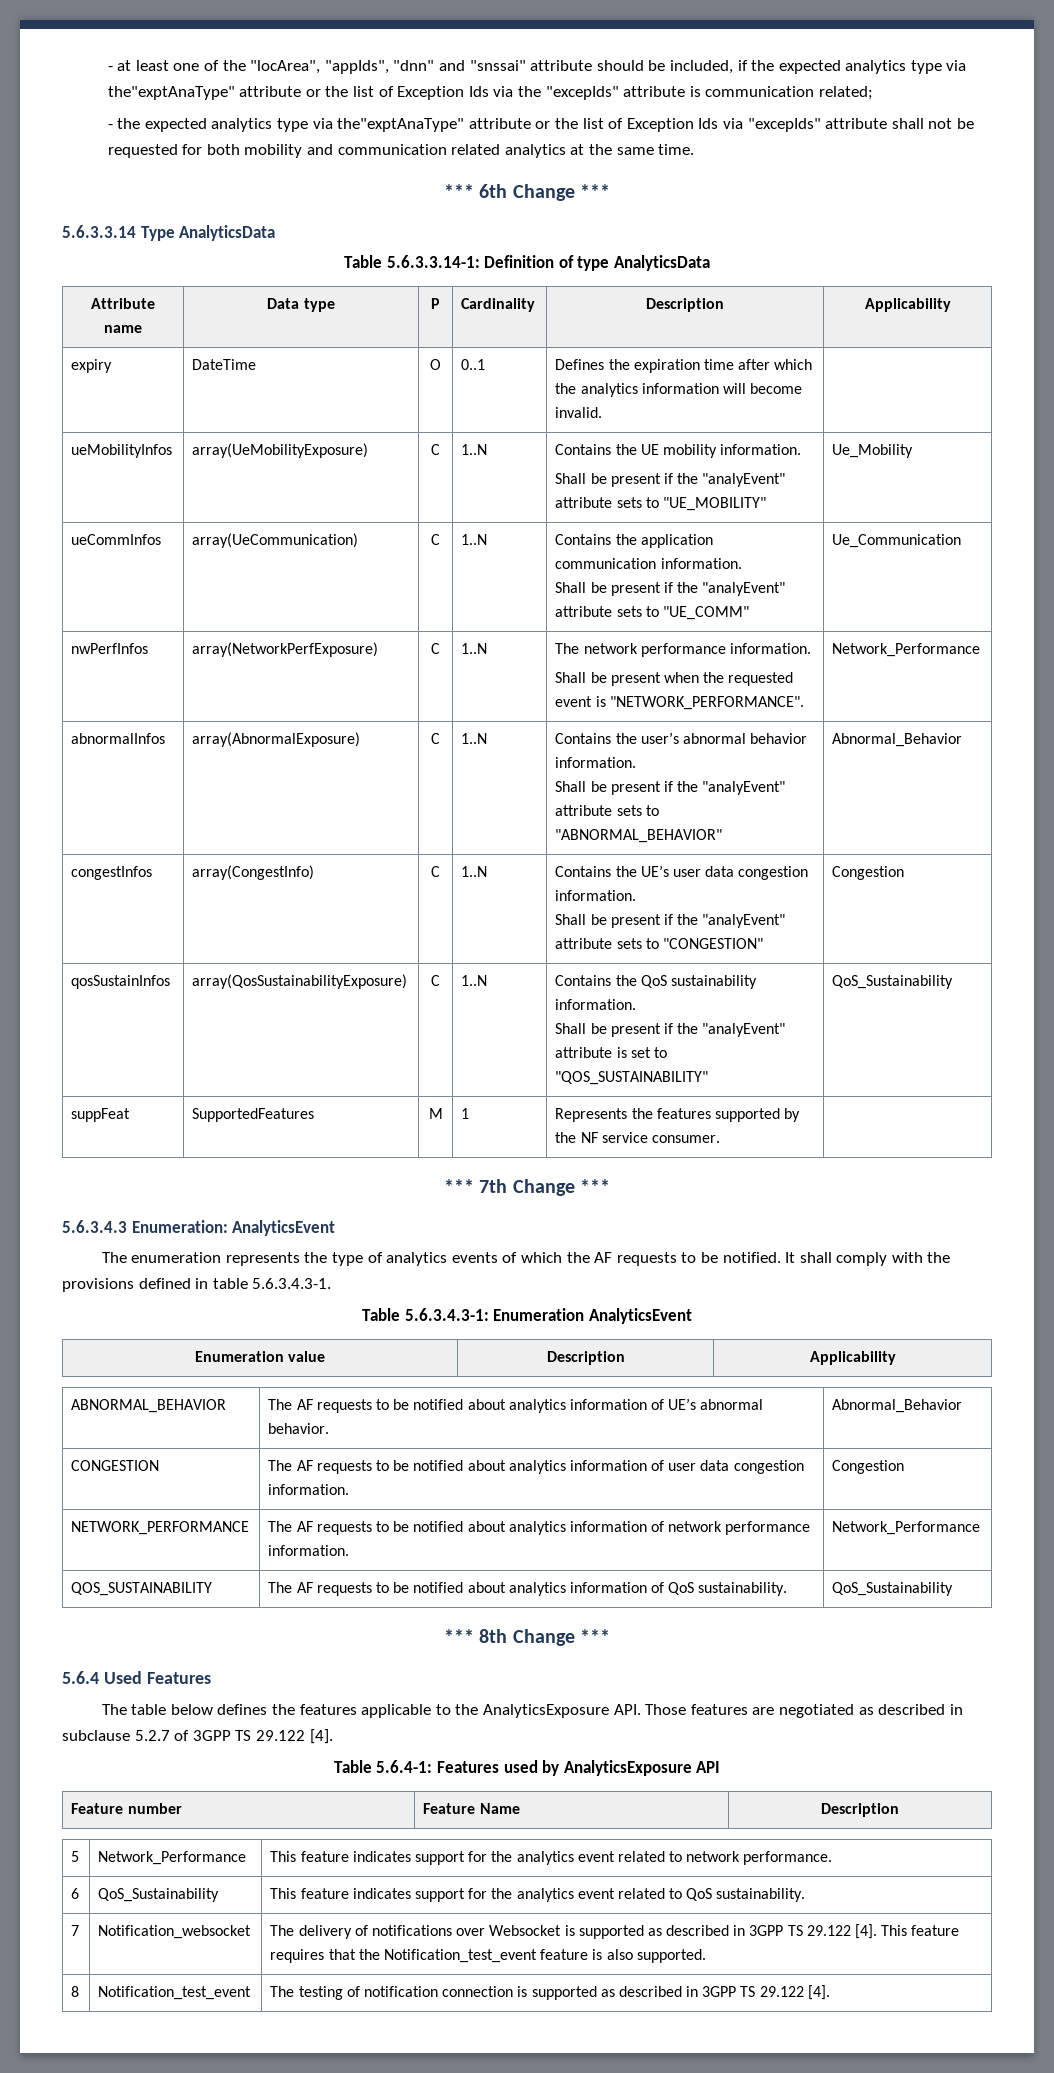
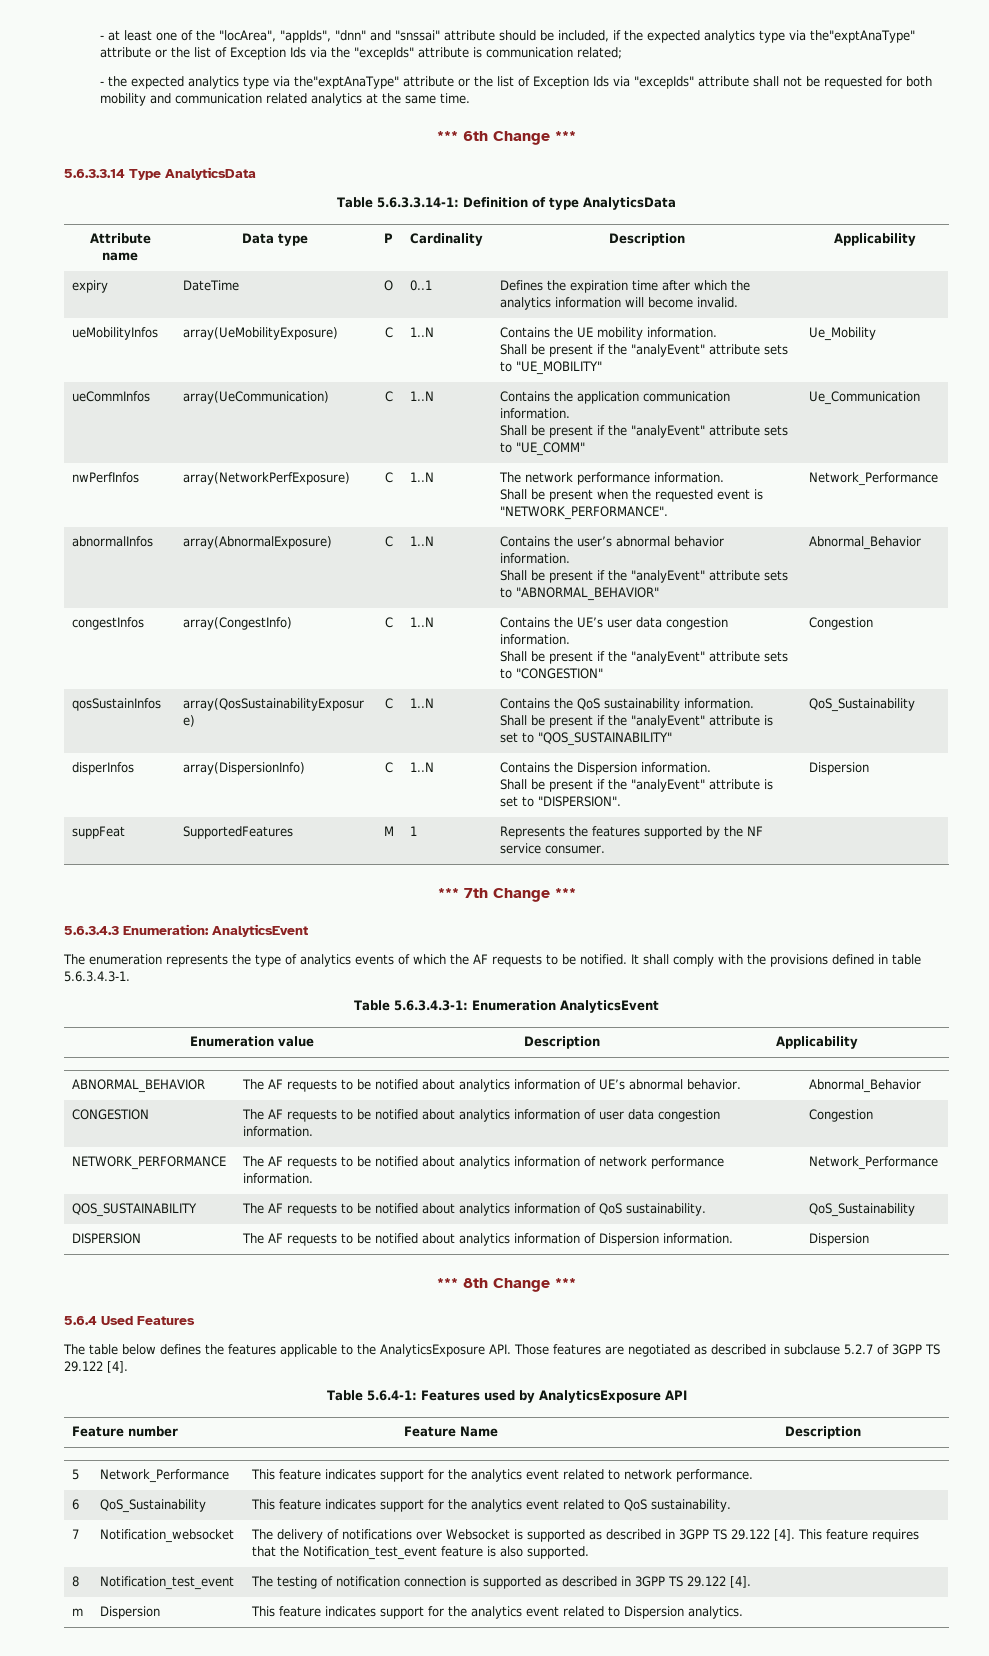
+ disperInfos | array(DispersionInfo) | C | 1..N | Contains the Dispersion information.
+ Shall be present if the "analyEvent" attribute is set to "DISPERSION". | Dispersion
+ DISPERSION | The AF requests to be notified about analytics information of Dispersion information. | Dispersion
+ m | Dispersion | This feature indicates support for the analytics event related to Dispersion analytics.

